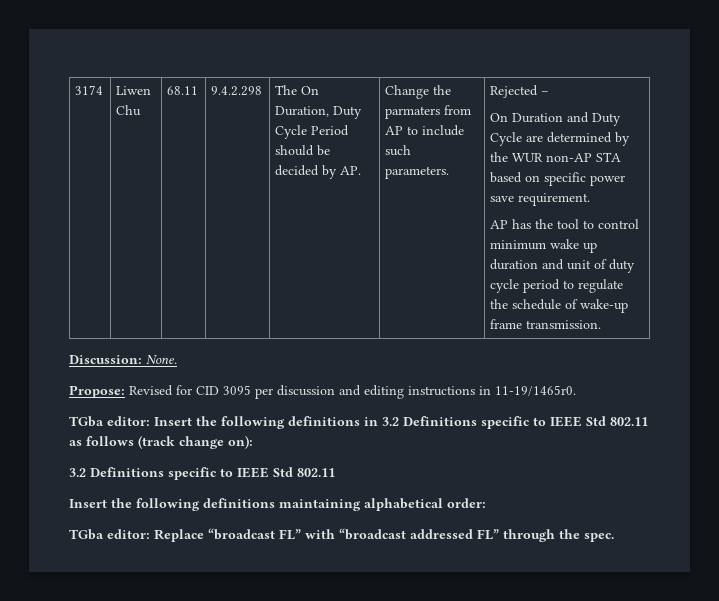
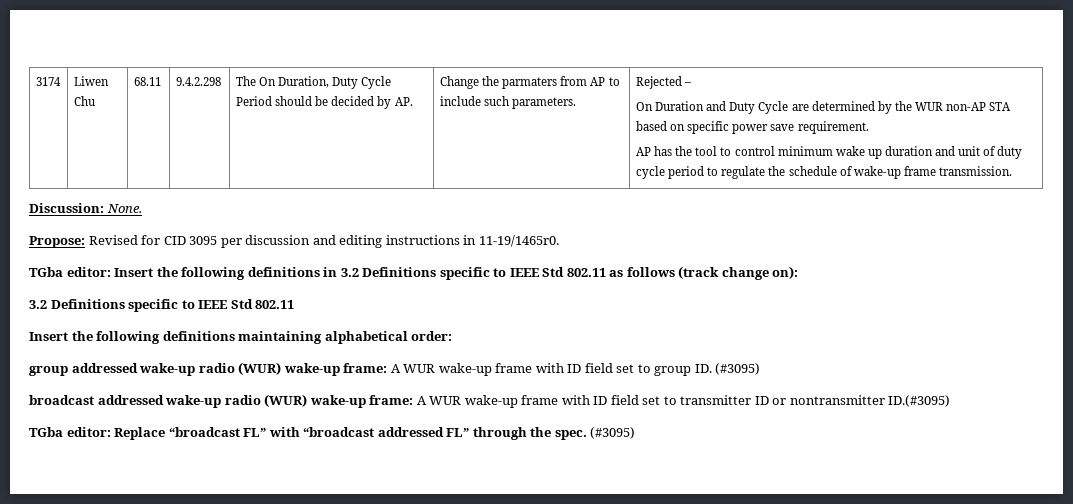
+ group addressed wake-up radio (WUR) wake-up frame: A WUR wake-up frame with ID field set to group ID. (#3095)
+ broadcast addressed wake-up radio (WUR) wake-up frame: A WUR wake-up frame with ID field set to transmitter ID or nontransmitter ID.(#3095)
- TGba editor: Replace “broadcast FL” with “broadcast addressed FL” through the spec.
+ TGba editor: Replace “broadcast FL” with “broadcast addressed FL” through the spec. (#3095)

